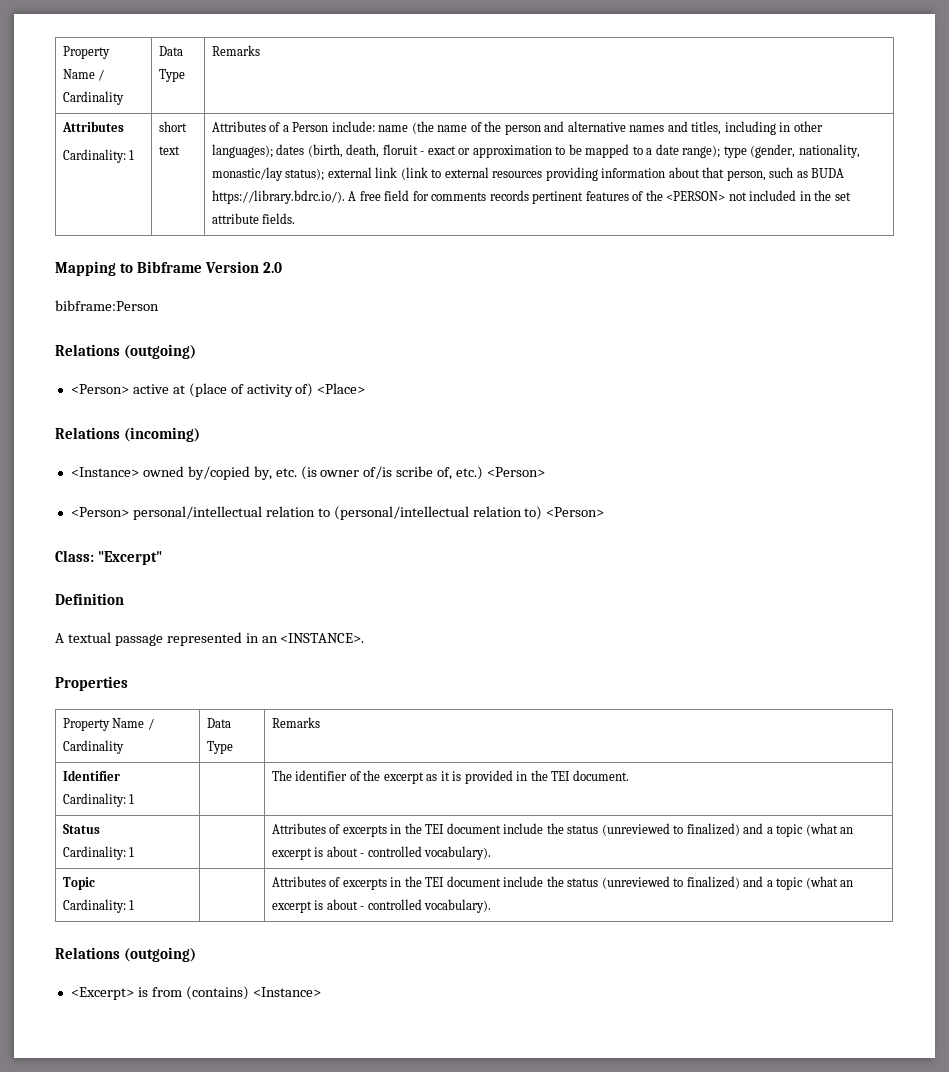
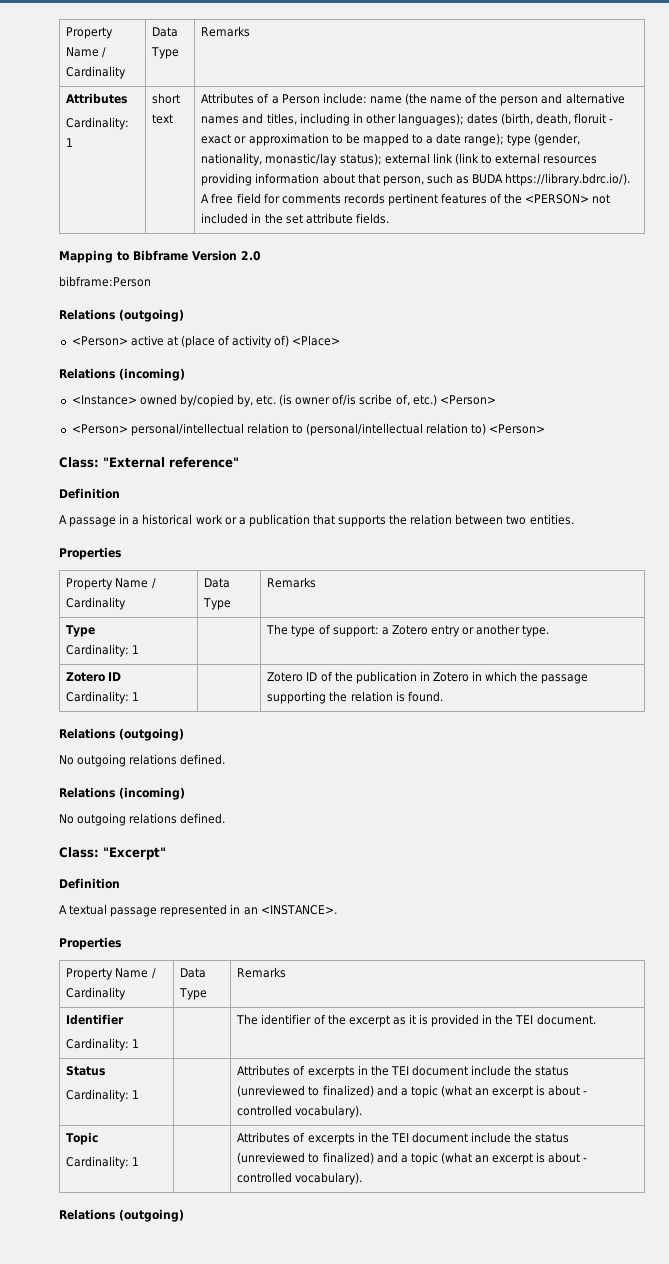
+ Class: "External reference"
+ Definition
+ A passage in a historical work or a publication that supports the relation between two entities.
+ Properties
+ Property Name / Cardinality | Data Type | Remarks
+ Type
+ Cardinality: 1 | | The type of support: a Zotero entry or another type.
+ Zotero ID
+ Cardinality: 1 | | Zotero ID of the publication in Zotero in which the passage supporting the relation is found.
+ Relations (outgoing)
+ No outgoing relations defined.
+ Relations (incoming)
+ No outgoing relations defined.
- <Excerpt> is from (contains) <Instance>

